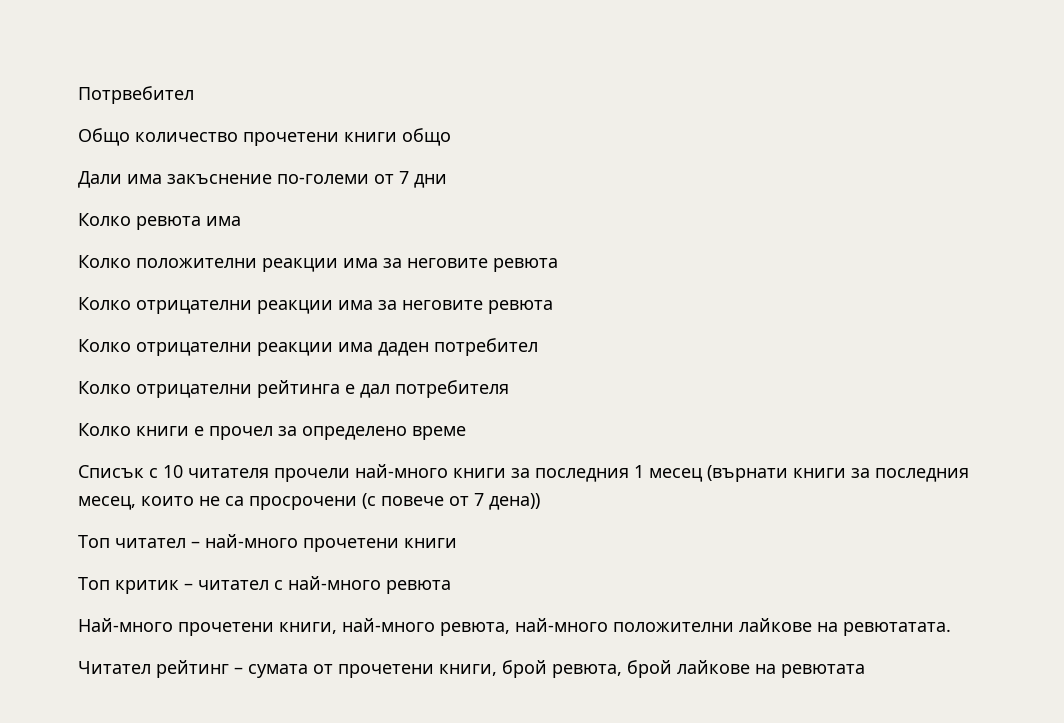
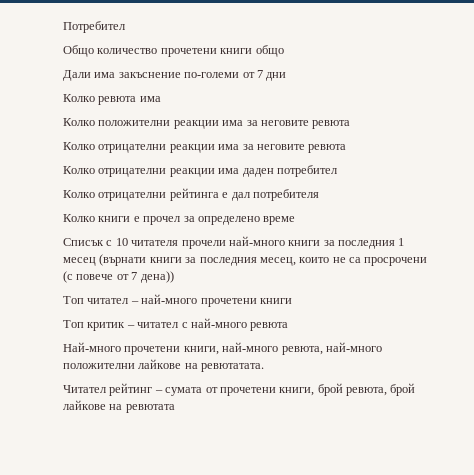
- Потрвебител
+ Потребител

